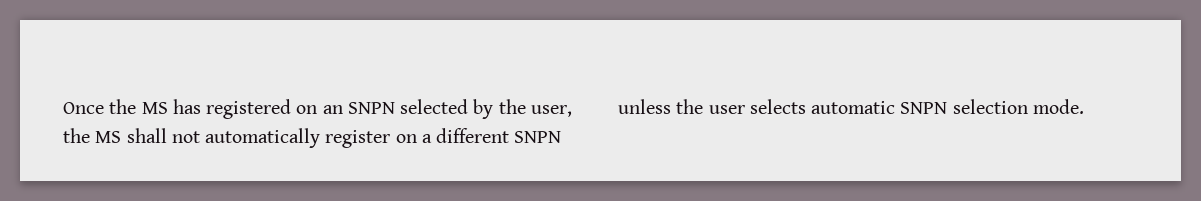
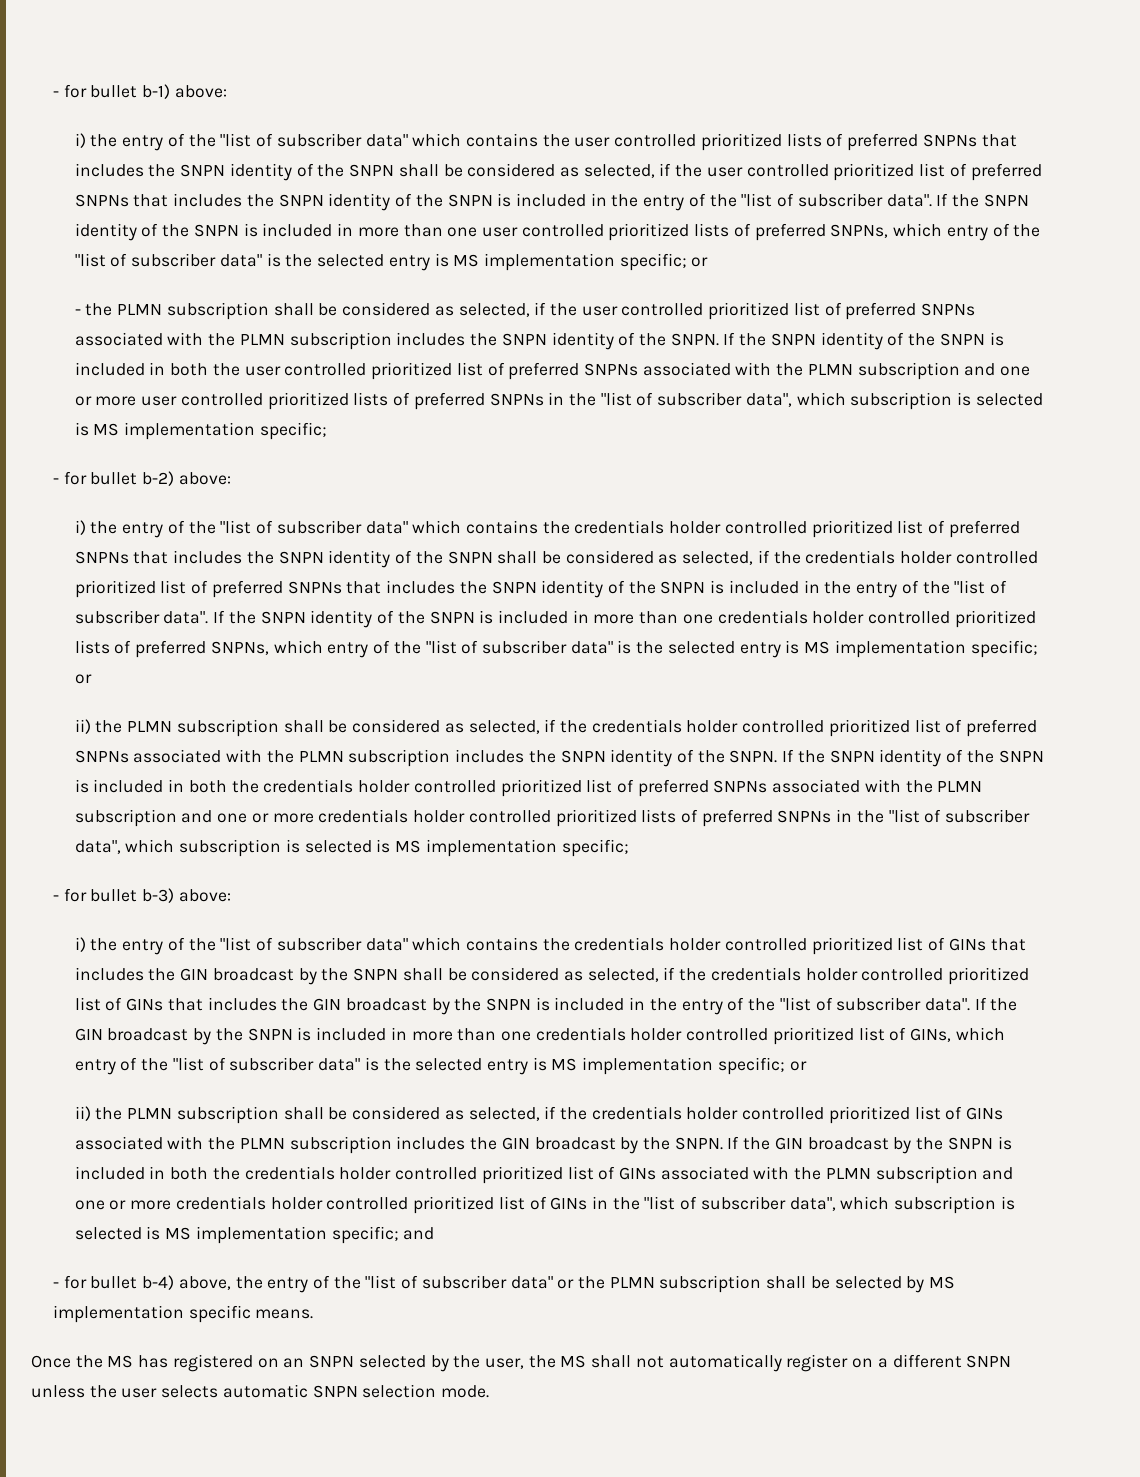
+ - for bullet b-1) above:
+ i) the entry of the "list of subscriber data" which contains the user controlled prioritized lists of preferred SNPNs that includes the SNPN identity of the SNPN shall be considered as selected, if the user controlled prioritized list of preferred SNPNs that includes the SNPN identity of the SNPN is included in the entry of the "list of subscriber data". If the SNPN identity of the SNPN is included in more than one user controlled prioritized lists of preferred SNPNs, which entry of the "list of subscriber data" is the selected entry is MS implementation specific; or
+ - the PLMN subscription shall be considered as selected, if the user controlled prioritized list of preferred SNPNs associated with the PLMN subscription includes the SNPN identity of the SNPN. If the SNPN identity of the SNPN is included in both the user controlled prioritized list of preferred SNPNs associated with the PLMN subscription and one or more user controlled prioritized lists of preferred SNPNs in the "list of subscriber data", which subscription is selected is MS implementation specific;
+ - for bullet b-2) above:
+ i) the entry of the "list of subscriber data" which contains the credentials holder controlled prioritized list of preferred SNPNs that includes the SNPN identity of the SNPN shall be considered as selected, if the credentials holder controlled prioritized list of preferred SNPNs that includes the SNPN identity of the SNPN is included in the entry of the "list of subscriber data". If the SNPN identity of the SNPN is included in more than one credentials holder controlled prioritized lists of preferred SNPNs, which entry of the "list of subscriber data" is the selected entry is MS implementation specific; or
+ ii) the PLMN subscription shall be considered as selected, if the credentials holder controlled prioritized list of preferred SNPNs associated with the PLMN subscription includes the SNPN identity of the SNPN. If the SNPN identity of the SNPN is included in both the credentials holder controlled prioritized list of preferred SNPNs associated with the PLMN subscription and one or more credentials holder controlled prioritized lists of preferred SNPNs in the "list of subscriber data", which subscription is selected is MS implementation specific;
+ - for bullet b-3) above:
+ i) the entry of the "list of subscriber data" which contains the credentials holder controlled prioritized list of GINs that includes the GIN broadcast by the SNPN shall be considered as selected, if the credentials holder controlled prioritized list of GINs that includes the GIN broadcast by the SNPN is included in the entry of the "list of subscriber data". If the GIN broadcast by the SNPN is included in more than one credentials holder controlled prioritized list of GINs, which entry of the "list of subscriber data" is the selected entry is MS implementation specific; or
+ ii) the PLMN subscription shall be considered as selected, if the credentials holder controlled prioritized list of GINs associated with the PLMN subscription includes the GIN broadcast by the SNPN. If the GIN broadcast by the SNPN is included in both the credentials holder controlled prioritized list of GINs associated with the PLMN subscription and one or more credentials holder controlled prioritized list of GINs in the "list of subscriber data", which subscription is selected is MS implementation specific; and
+ - for bullet b-4) above, the entry of the "list of subscriber data" or the PLMN subscription shall be selected by MS implementation specific means.

